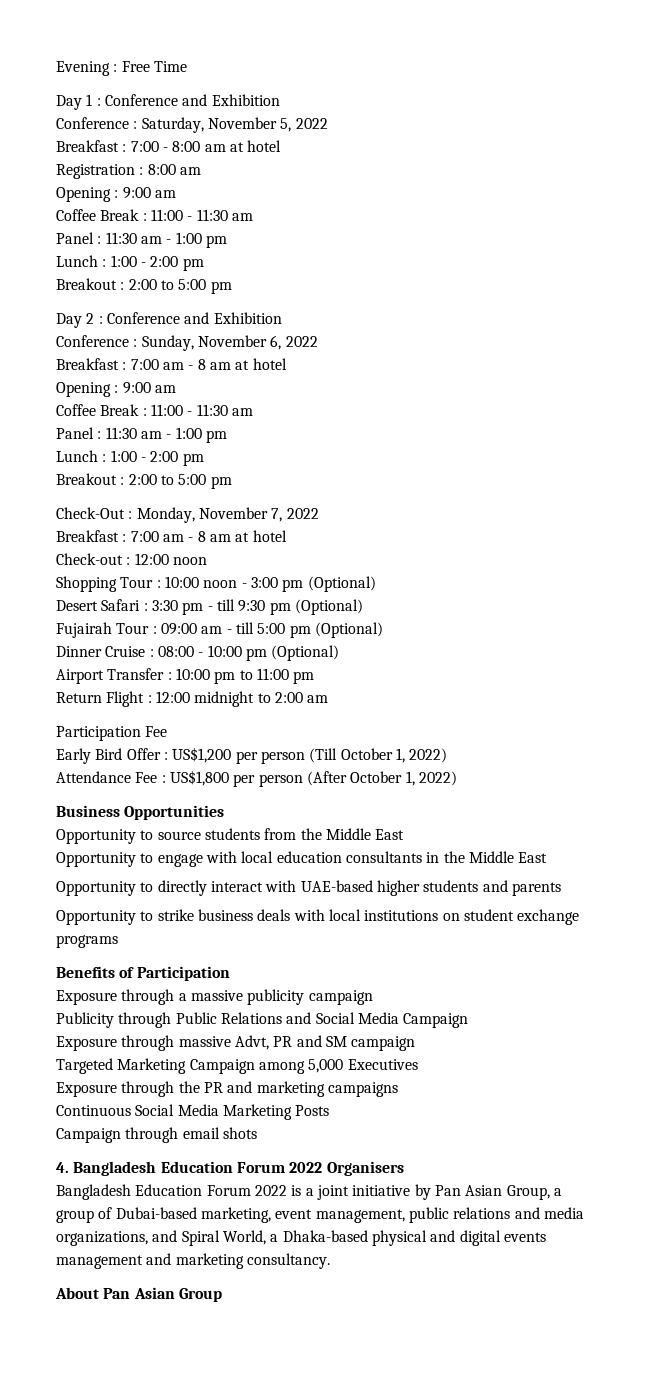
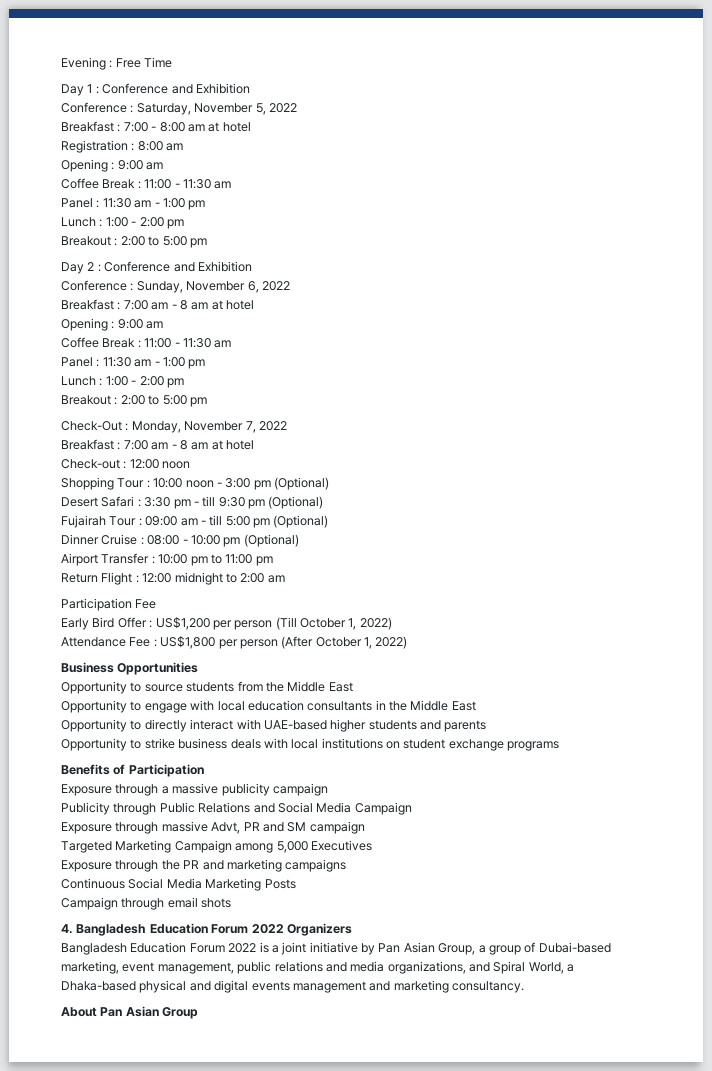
- 4. Bangladesh Education Forum 2022 Organisers
+ 4. Bangladesh Education Forum 2022 Organizers

